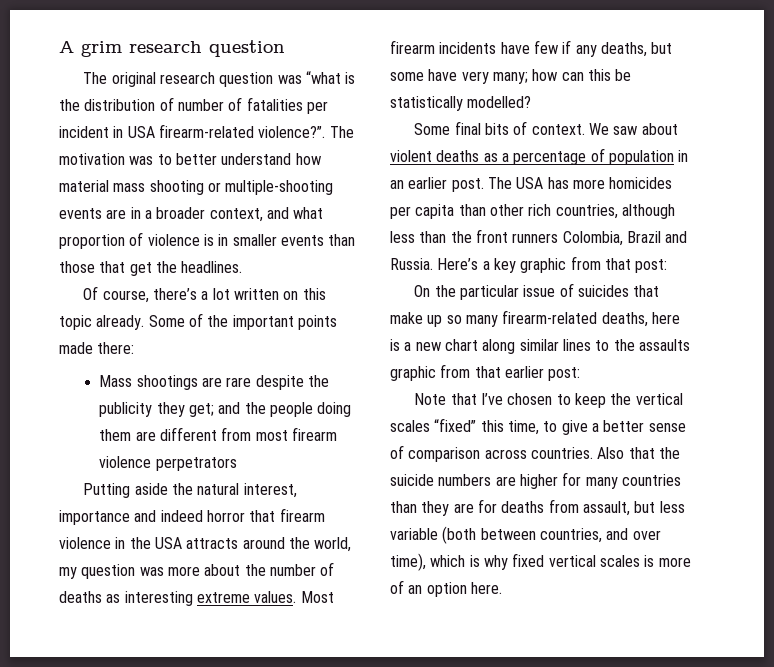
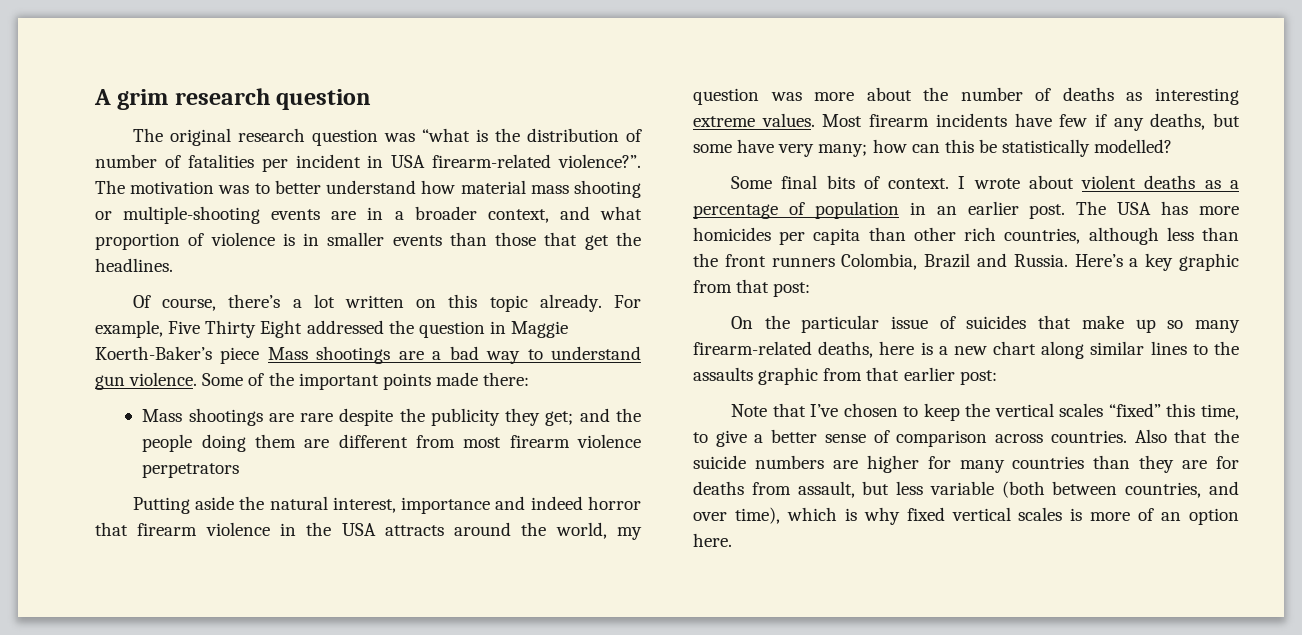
+ For example, Five Thirty Eight addressed the question in Maggie Koerth-Baker’s piece Mass shootings are a bad way to understand gun violence.
- We saw about violent deaths as a percentage of population in an earlier post.
+ I wrote about violent deaths as a percentage of population in an earlier post.

